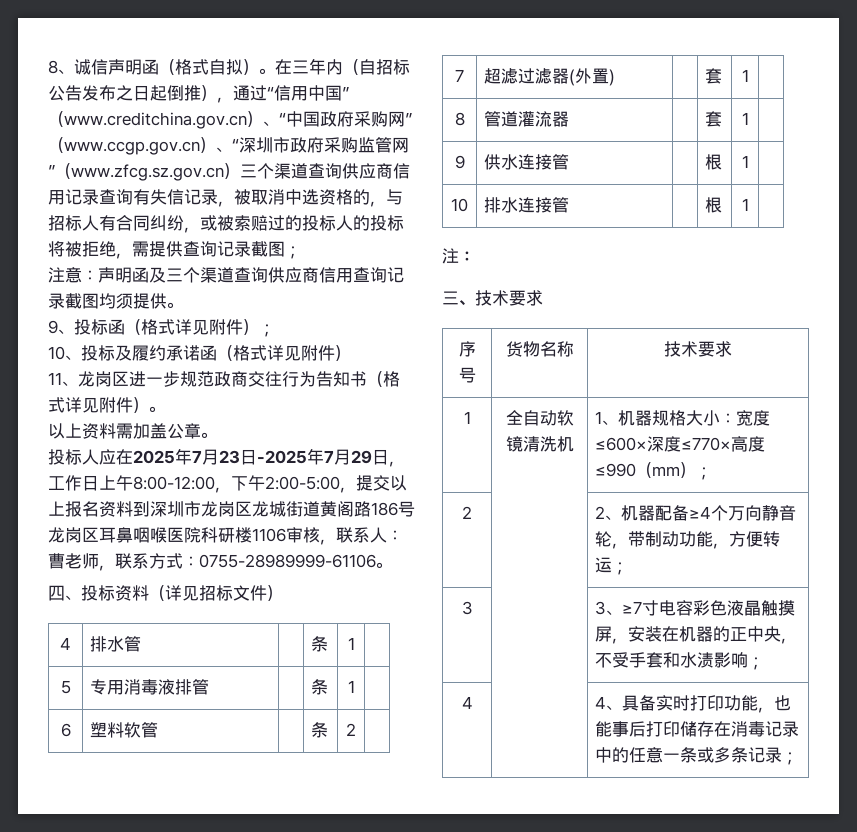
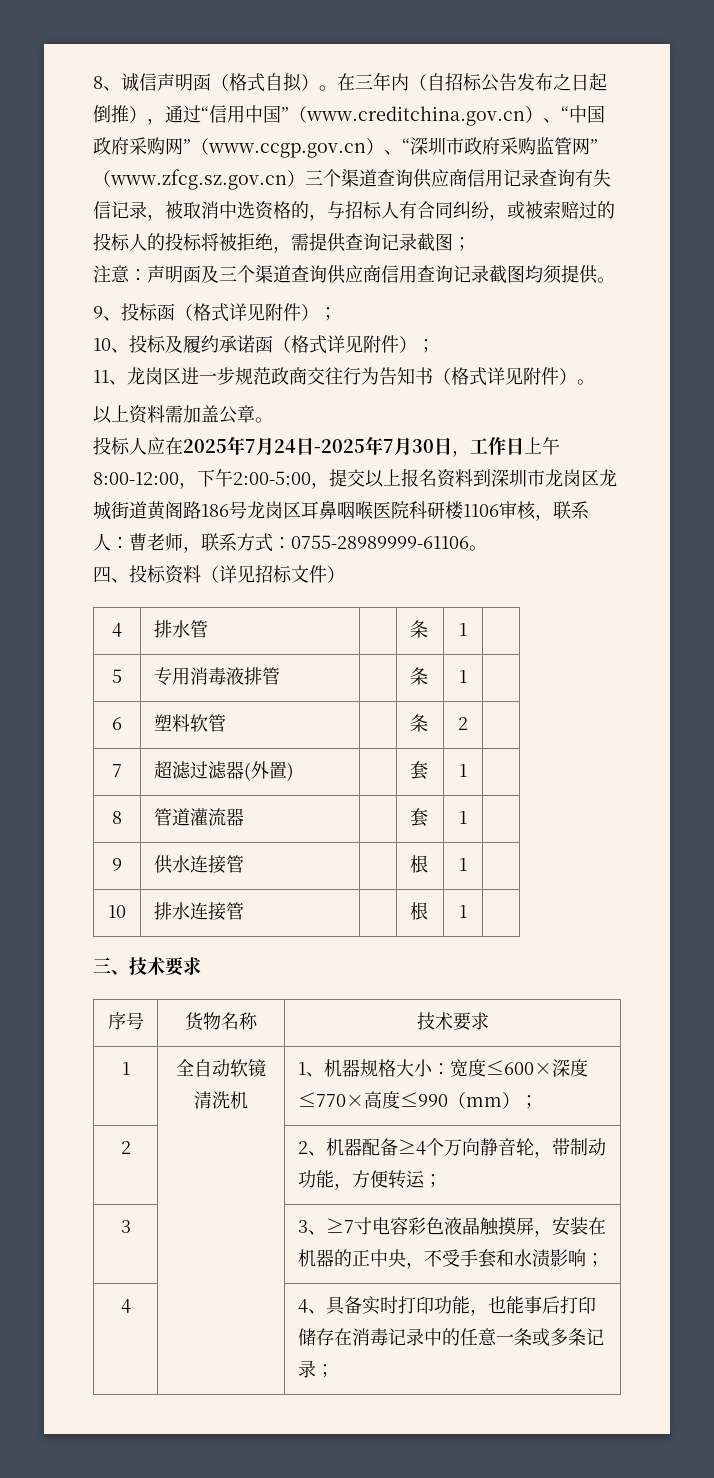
- 10、投标及履约承诺函（格式详见附件）
+ 10、投标及履约承诺函（格式详见附件）；
- 投标人应在2025年7月23日-2025年7月29日，工作日上午8:00-12:00，下午2:00-5:00，提交以上报名资料到深圳市龙岗区龙城街道黄阁路186号龙岗区耳鼻咽喉医院科研楼1106审核，联系人：曹老师，联系方式：0755-28989999-61106。
+ 投标人应在2025年7月24日-2025年7月30日，工作日上午8:00-12:00，下午2:00-5:00，提交以上报名资料到深圳市龙岗区龙城街道黄阁路186号龙岗区耳鼻咽喉医院科研楼1106审核，联系人：曹老师，联系方式：0755-28989999-61106。
- 注：

